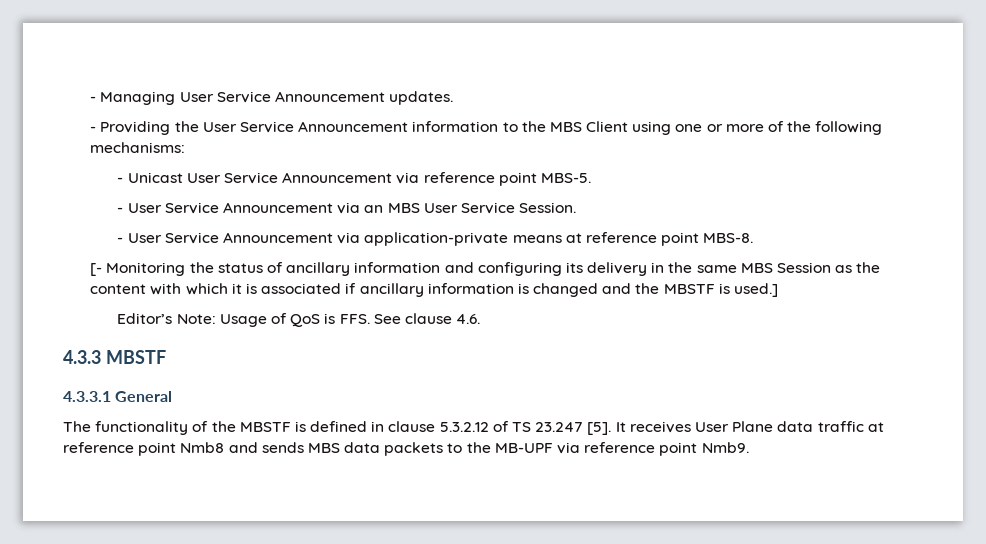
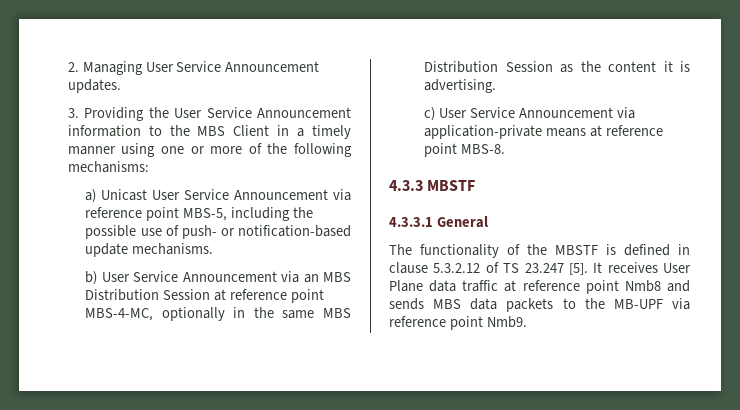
- - Managing User Service Announcement updates.
+ 2. Managing User Service Announcement updates.
- - Providing the User Service Announcement information to the MBS Client using one or more of the following mechanisms:
+ 3. Providing the User Service Announcement information to the MBS Client in a timely manner using one or more of the following mechanisms:
- - Unicast User Service Announcement via reference point MBS-5.
- - User Service Announcement via an MBS User Service Session.
- - User Service Announcement via application-private means at reference point MBS-8.
+ a) Unicast User Service Announcement via reference point MBS-5, including the possible use of push- or notification-based update mechanisms.
+ b) User Service Announcement via an MBS Distribution Session at reference point MBS-4-MC, optionally in the same MBS Distribution Session as the content it is advertising.
+ c) User Service Announcement via application-private means at reference point MBS-8.
- [- Monitoring the status of ancillary information and configuring its delivery in the same MBS Session as the content with which it is associated if ancillary information is changed and the MBSTF is used.]
- Editor’s Note: Usage of QoS is FFS. See clause 4.6.

